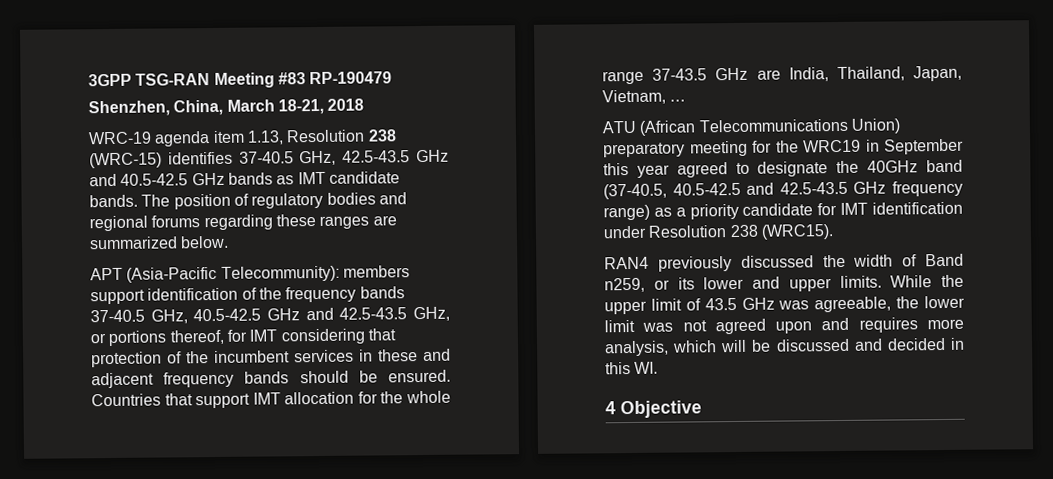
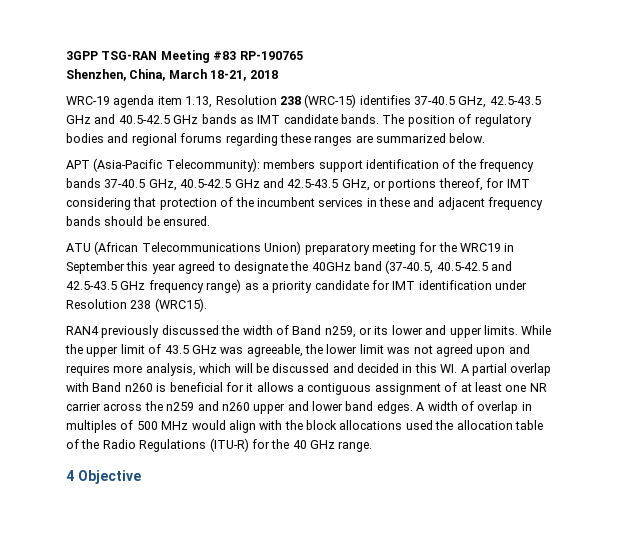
- 3GPP TSG-RAN Meeting #83 RP-190479
+ 3GPP TSG-RAN Meeting #83 RP-190765
- Countries that support IMT allocation for the whole range 37-43.5 GHz are India, Thailand, Japan, Vietnam, …
- While the upper limit of 43.5 GHz was agreeable, the lower limit was not agreed upon and requires more analysis, which will be discussed and decided in this WI.
+ While the upper limit of 43.5 GHz was agreeable, the lower limit was not agreed upon and requires more analysis, which will be discussed and decided in this WI. A partial overlap with Band n260 is beneficial for it allows a contiguous assignment of at least one NR carrier across the n259 and n260 upper and lower band edges. A width of overlap in multiples of 500 MHz would align with the block allocations used the allocation table of the Radio Regulations (ITU-R) for the 40 GHz range.

